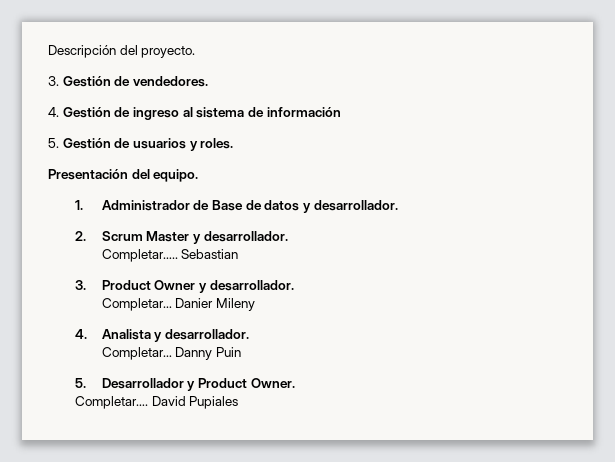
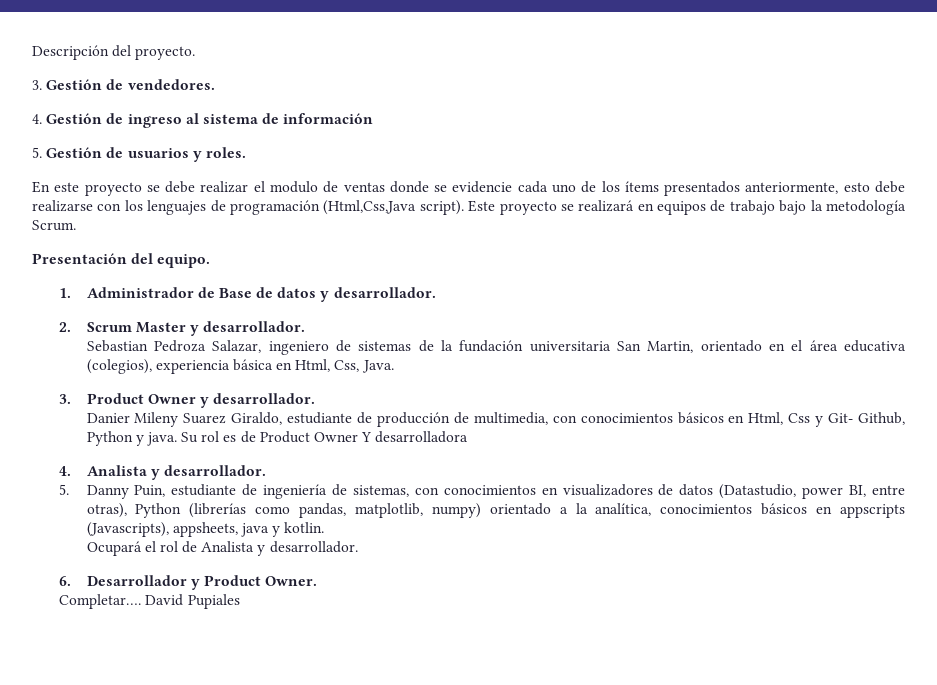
+ En este proyecto se debe realizar el modulo de ventas donde se evidencie cada uno de los ítems presentados anteriormente, esto debe realizarse con los lenguajes de programación (Html,Css,Java script). Este proyecto se realizará en equipos de trabajo bajo la metodología Scrum.
- Completar….. Sebastian
+ Sebastian Pedroza Salazar, ingeniero de sistemas de la fundación universitaria San Martin, orientado en el área educativa (colegios), experiencia básica en Html, Css, Java.
  3. Product Owner y desarrollador.
- Completar… Danier Mileny
+ Danier Mileny Suarez Giraldo, estudiante de producción de multimedia, con conocimientos básicos en Html, Css y Git- Github, Python y java. Su rol es de Product Owner Y desarrolladora
  4. Analista y desarrollador.
- Completar… Danny Puin
- 5. Desarrollador y Product Owner.
+ 5. Danny Puin, estudiante de ingeniería de sistemas, con conocimientos en visualizadores de datos (Datastudio, power BI, entre otras), Python (librerías como pandas, matplotlib, numpy) orientado a la analítica, conocimientos básicos en appscripts (Javascripts), appsheets, java y kotlin.
+ Ocupará el rol de Analista y desarrollador.
+ 6. Desarrollador y Product Owner.

